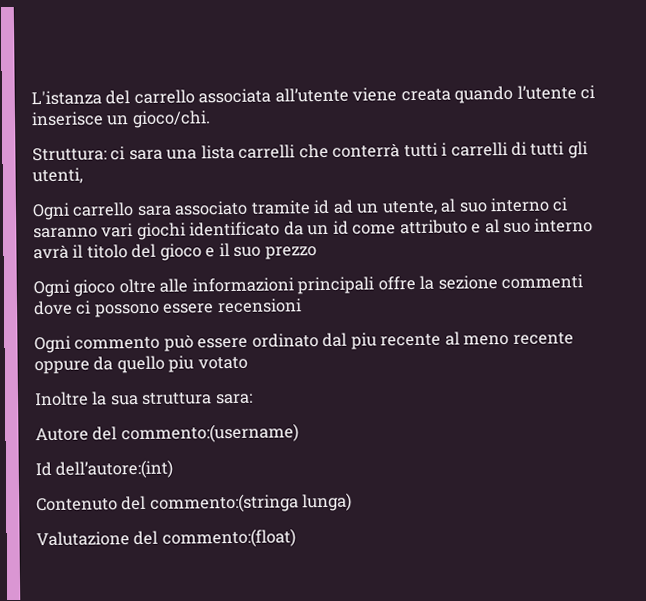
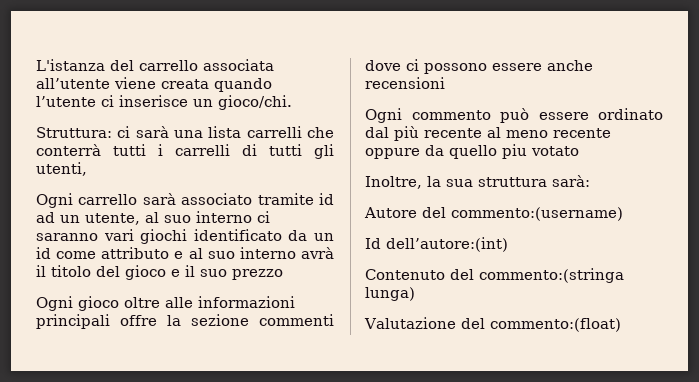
- Struttura: ci sara una lista carrelli che conterrà tutti i carrelli di tutti gli utenti,
+ Struttura: ci sarà una lista carrelli che conterrà tutti i carrelli di tutti gli utenti,
- Ogni carrello sara associato tramite id ad un utente, al suo interno ci saranno vari giochi identificato da un id come attributo e al suo interno avrà il titolo del gioco e il suo prezzo
+ Ogni carrello sarà associato tramite id ad un utente, al suo interno ci saranno vari giochi identificato da un id come attributo e al suo interno avrà il titolo del gioco e il suo prezzo
- Ogni gioco oltre alle informazioni principali offre la sezione commenti dove ci possono essere recensioni
+ Ogni gioco oltre alle informazioni principali offre la sezione commenti dove ci possono essere anche recensioni
- Ogni commento può essere ordinato dal piu recente al meno recente oppure da quello piu votato
+ Ogni commento può essere ordinato dal più recente al meno recente oppure da quello piu votato
- Inoltre la sua struttura sara:
+ Inoltre, la sua struttura sarà:

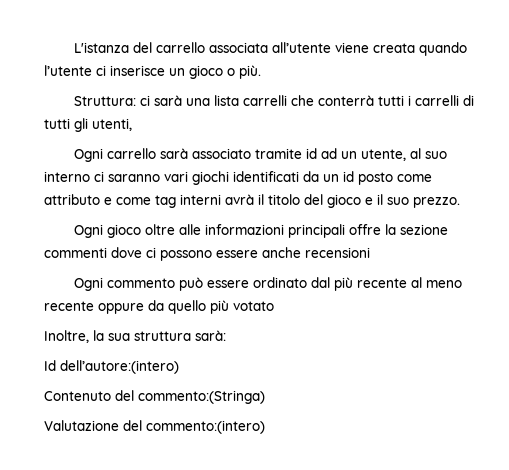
- L'istanza del carrello associata all’utente viene creata quando l’utente ci inserisce un gioco/chi.
+ L'istanza del carrello associata all’utente viene creata quando l’utente ci inserisce un gioco o più.
- Ogni carrello sarà associato tramite id ad un utente, al suo interno ci saranno vari giochi identificato da un id come attributo e al suo interno avrà il titolo del gioco e il suo prezzo
+ Ogni carrello sarà associato tramite id ad un utente, al suo interno ci saranno vari giochi identificati da un id posto come attributo e come tag interni avrà il titolo del gioco e il suo prezzo.
- Ogni commento può essere ordinato dal più recente al meno recente oppure da quello piu votato
+ Ogni commento può essere ordinato dal più recente al meno recente oppure da quello più votato
- Autore del commento:(username)
- Id dell’autore:(int)
+ Id dell’autore:(intero)
- Contenuto del commento:(stringa lunga)
+ Contenuto del commento:(Stringa)
- Valutazione del commento:(float)
+ Valutazione del commento:(intero)

